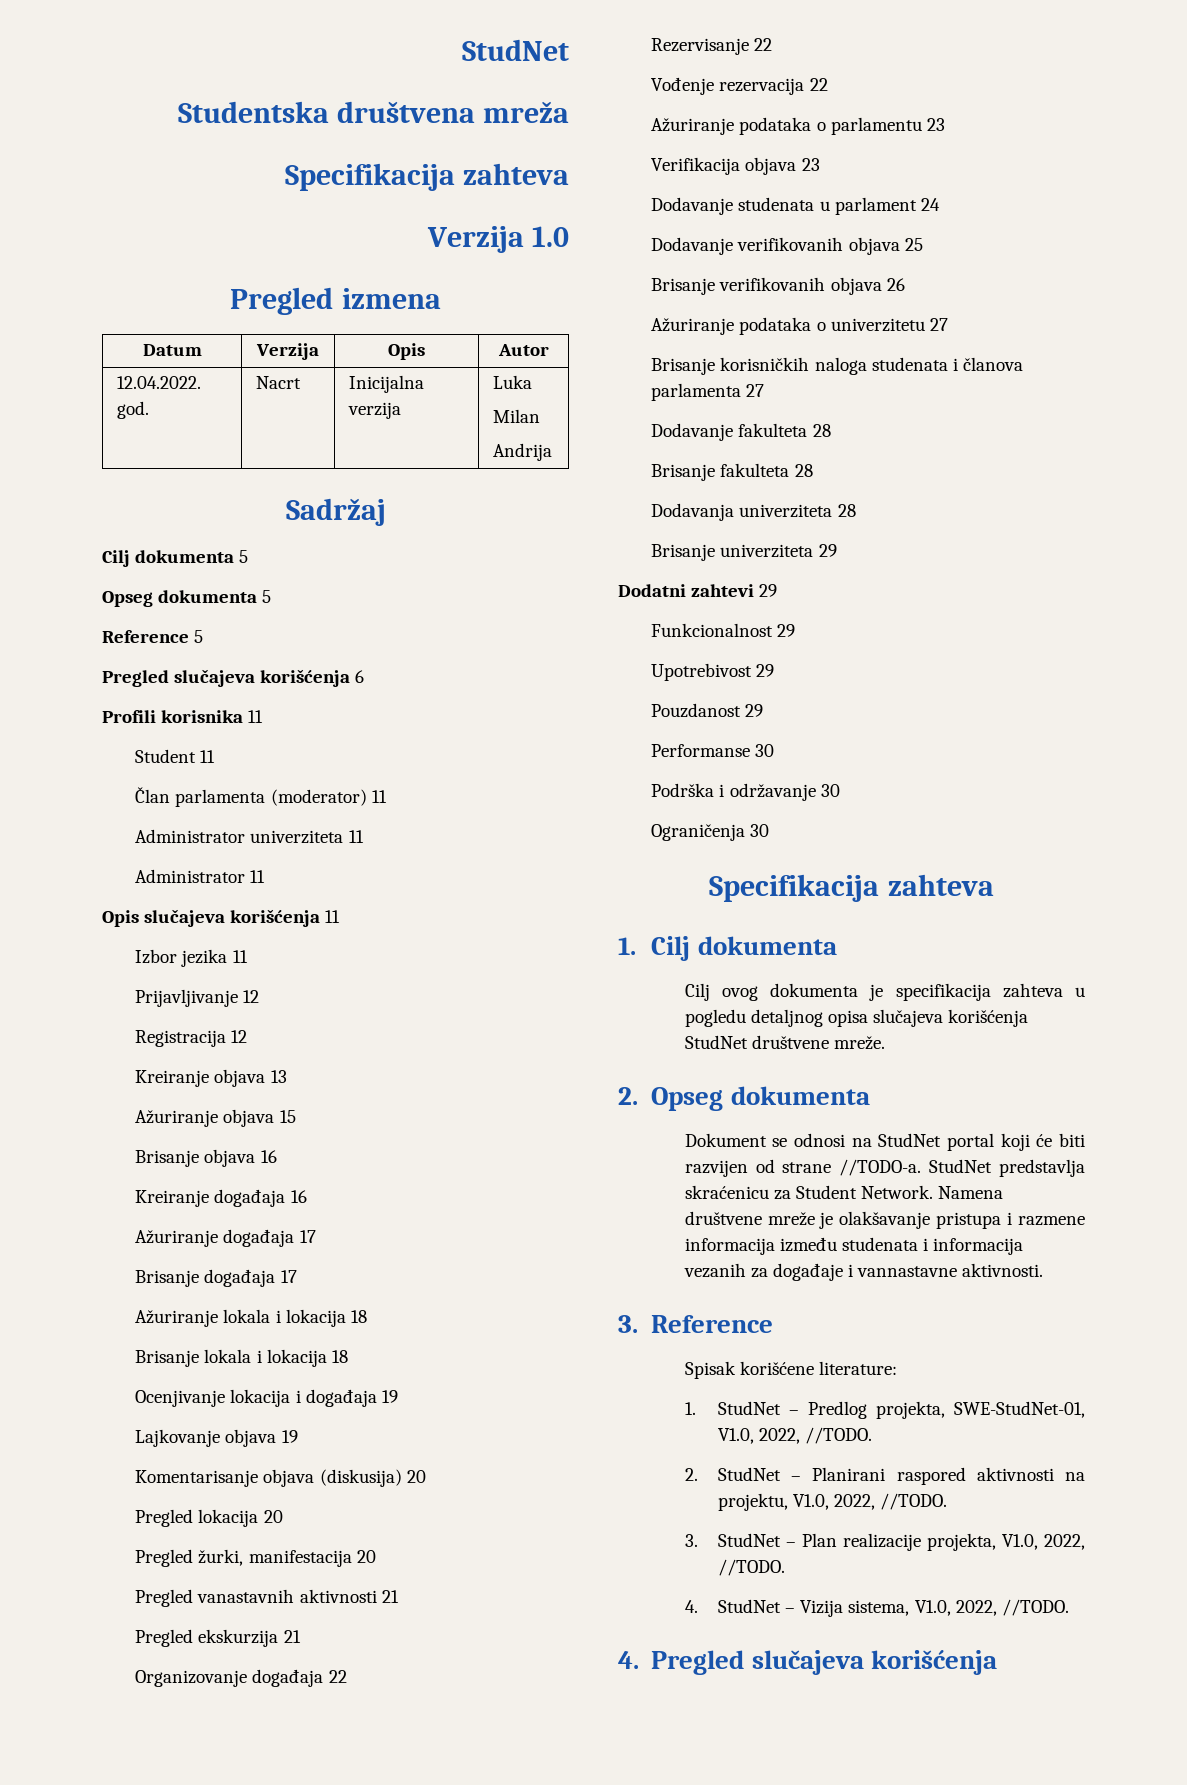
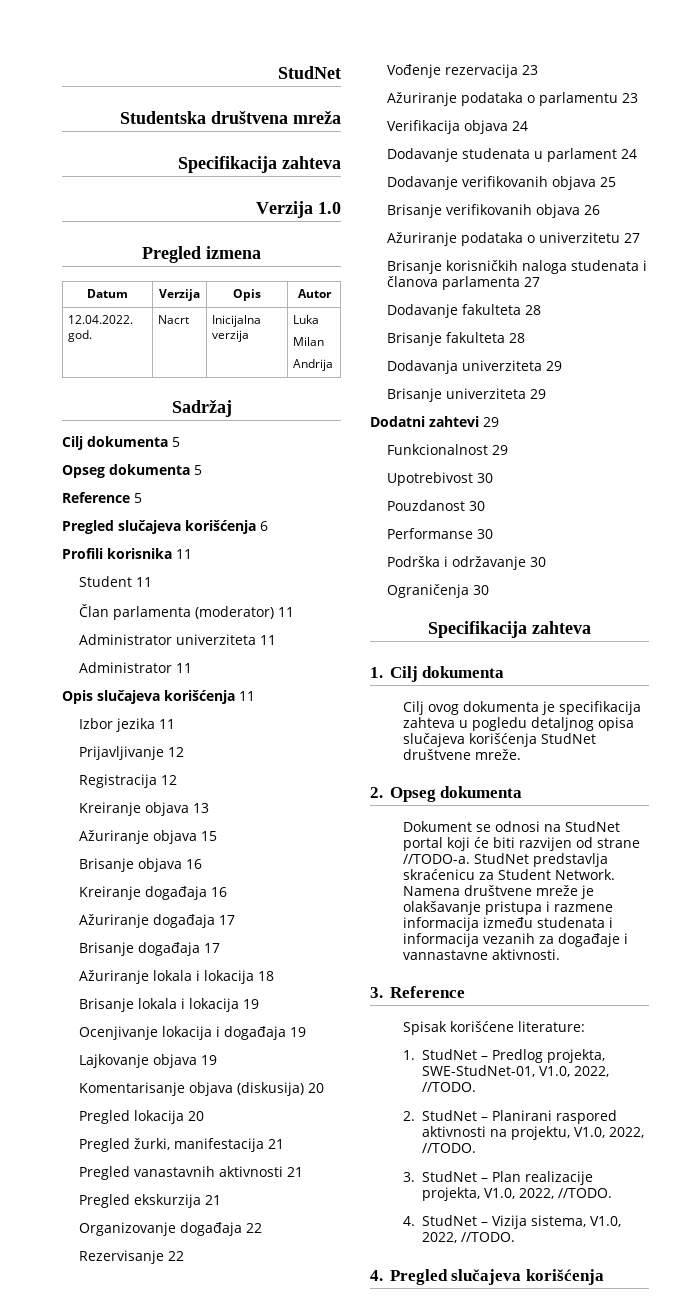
- Brisanje lokala i lokacija 18
+ Brisanje lokala i lokacija 19
- Pregled žurki, manifestacija 20
+ Pregled žurki, manifestacija 21
- Vođenje rezervacija 22
+ Vođenje rezervacija 23
- Verifikacija objava 23
+ Verifikacija objava 24
- Dodavanja univerziteta 28
+ Dodavanja univerziteta 29
- Upotrebivost 29
+ Upotrebivost 30
- Pouzdanost 29
+ Pouzdanost 30

